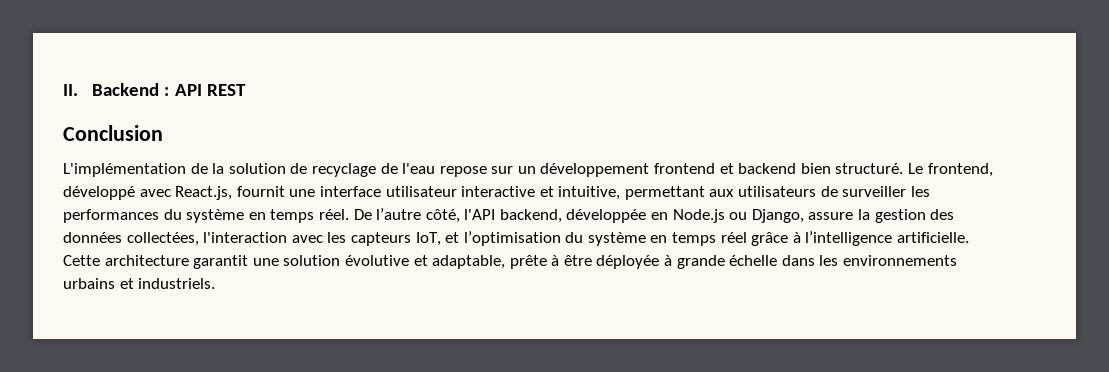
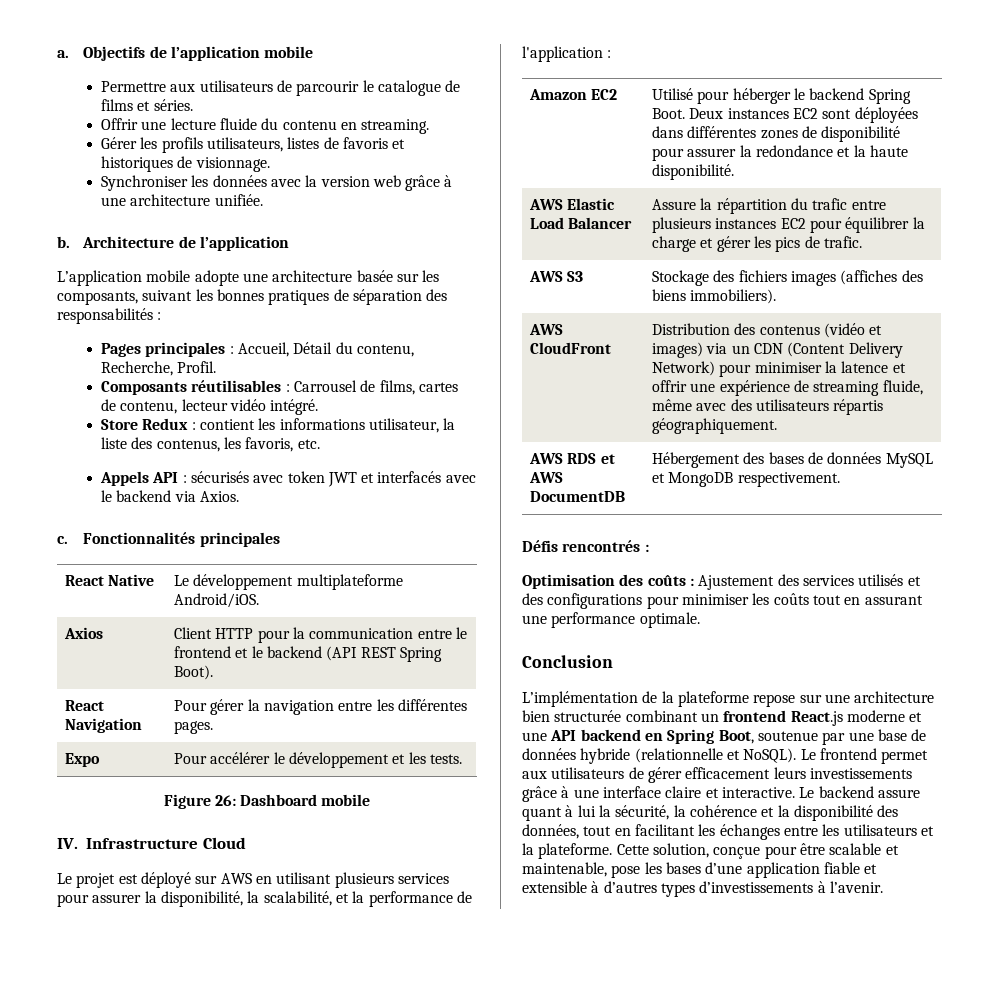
- II. Backend : API REST
+ a. Objectifs de l’application mobile
+ Permettre aux utilisateurs de parcourir le catalogue de films et séries.
+ Offrir une lecture fluide du contenu en streaming.
+ Gérer les profils utilisateurs, listes de favoris et historiques de visionnage.
+ Synchroniser les données avec la version web grâce à une architecture unifiée.
+ b. Architecture de l’application
+ L’application mobile adopte une architecture basée sur les composants, suivant les bonnes pratiques de séparation des responsabilités :
+ Pages principales : Accueil, Détail du contenu, Recherche, Profil.
+ Composants réutilisables : Carrousel de films, cartes de contenu, lecteur vidéo intégré.
+ Store Redux : contient les informations utilisateur, la liste des contenus, les favoris, etc.
+ Appels API : sécurisés avec token JWT et interfacés avec le backend via Axios.
+ c. Fonctionnalités principales
+ React Native | Le développement multiplateforme Android/iOS.
+ Axios | Client HTTP pour la communication entre le frontend et le backend (API REST Spring Boot).
+ React Navigation | Pour gérer la navigation entre les différentes pages.
+ Expo | Pour accélérer le développement et les tests.
+ Figure 26: Dashboard mobile
+ IV. Infrastructure Cloud
+ Le projet est déployé sur AWS en utilisant plusieurs services pour assurer la disponibilité, la scalabilité, et la performance de l'application :
+ Amazon EC2 | Utilisé pour héberger le backend Spring Boot. Deux instances EC2 sont déployées dans différentes zones de disponibilité pour assurer la redondance et la haute disponibilité.
+ AWS Elastic Load Balancer | Assure la répartition du trafic entre plusieurs instances EC2 pour équilibrer la charge et gérer les pics de trafic.
+ AWS S3 | Stockage des fichiers images (affiches des biens immobiliers).
+ AWS CloudFront | Distribution des contenus (vidéo et images) via un CDN (Content Delivery Network) pour minimiser la latence et offrir une expérience de streaming fluide, même avec des utilisateurs répartis géographiquement.
+ AWS RDS et AWS DocumentDB | Hébergement des bases de données MySQL et MongoDB respectivement.
+ Défis rencontrés :
+ Optimisation des coûts : Ajustement des services utilisés et des configurations pour minimiser les coûts tout en assurant une performance optimale.
  Conclusion
- L'implémentation de la solution de recyclage de l'eau repose sur un développement frontend et backend bien structuré. Le frontend, développé avec React.js, fournit une interface utilisateur interactive et intuitive, permettant aux utilisateurs de surveiller les performances du système en temps réel. De l’autre côté, l'API backend, développée en Node.js ou Django, assure la gestion des données collectées, l'interaction avec les capteurs IoT, et l’optimisation du système en temps réel grâce à l’intelligence artificielle. Cette architecture garantit une solution évolutive et adaptable, prête à être déployée à grande échelle dans les environnements urbains et industriels.
+ L’implémentation de la plateforme repose sur une architecture bien structurée combinant un frontend React.js moderne et une API backend en Spring Boot, soutenue par une base de données hybride (relationnelle et NoSQL). Le frontend permet aux utilisateurs de gérer efficacement leurs investissements grâce à une interface claire et interactive. Le backend assure quant à lui la sécurité, la cohérence et la disponibilité des données, tout en facilitant les échanges entre les utilisateurs et la plateforme. Cette solution, conçue pour être scalable et maintenable, pose les bases d’une application fiable et extensible à d’autres types d’investissements à l’avenir.

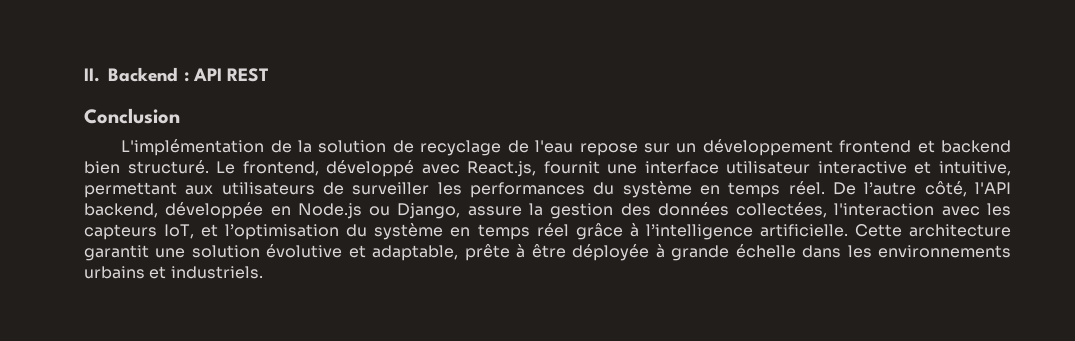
- a. Objectifs de l’application mobile
- Permettre aux utilisateurs de parcourir le catalogue de films et séries.
- Offrir une lecture fluide du contenu en streaming.
- Gérer les profils utilisateurs, listes de favoris et historiques de visionnage.
- Synchroniser les données avec la version web grâce à une architecture unifiée.
- b. Architecture de l’application
- L’application mobile adopte une architecture basée sur les composants, suivant les bonnes pratiques de séparation des responsabilités :
- Pages principales : Accueil, Détail du contenu, Recherche, Profil.
- Composants réutilisables : Carrousel de films, cartes de contenu, lecteur vidéo intégré.
- Store Redux : contient les informations utilisateur, la liste des contenus, les favoris, etc.
- Appels API : sécurisés avec token JWT et interfacés avec le backend via Axios.
- c. Fonctionnalités principales
- React Native | Le développement multiplateforme Android/iOS.
- Axios | Client HTTP pour la communication entre le frontend et le backend (API REST Spring Boot).
- React Navigation | Pour gérer la navigation entre les différentes pages.
- Expo | Pour accélérer le développement et les tests.
- Figure 26: Dashboard mobile
- IV. Infrastructure Cloud
- Le projet est déployé sur AWS en utilisant plusieurs services pour assurer la disponibilité, la scalabilité, et la performance de l'application :
- Amazon EC2 | Utilisé pour héberger le backend Spring Boot. Deux instances EC2 sont déployées dans différentes zones de disponibilité pour assurer la redondance et la haute disponibilité.
- AWS Elastic Load Balancer | Assure la répartition du trafic entre plusieurs instances EC2 pour équilibrer la charge et gérer les pics de trafic.
- AWS S3 | Stockage des fichiers images (affiches des biens immobiliers).
- AWS CloudFront | Distribution des contenus (vidéo et images) via un CDN (Content Delivery Network) pour minimiser la latence et offrir une expérience de streaming fluide, même avec des utilisateurs répartis géographiquement.
- AWS RDS et AWS DocumentDB | Hébergement des bases de données MySQL et MongoDB respectivement.
- Défis rencontrés :
- Optimisation des coûts : Ajustement des services utilisés et des configurations pour minimiser les coûts tout en assurant une performance optimale.
+ II. Backend : API REST
  Conclusion
- L’implémentation de la plateforme repose sur une architecture bien structurée combinant un frontend React.js moderne et une API backend en Spring Boot, soutenue par une base de données hybride (relationnelle et NoSQL). Le frontend permet aux utilisateurs de gérer efficacement leurs investissements grâce à une interface claire et interactive. Le backend assure quant à lui la sécurité, la cohérence et la disponibilité des données, tout en facilitant les échanges entre les utilisateurs et la plateforme. Cette solution, conçue pour être scalable et maintenable, pose les bases d’une application fiable et extensible à d’autres types d’investissements à l’avenir.
+ L'implémentation de la solution de recyclage de l'eau repose sur un développement frontend et backend bien structuré. Le frontend, développé avec React.js, fournit une interface utilisateur interactive et intuitive, permettant aux utilisateurs de surveiller les performances du système en temps réel. De l’autre côté, l'API backend, développée en Node.js ou Django, assure la gestion des données collectées, l'interaction avec les capteurs IoT, et l’optimisation du système en temps réel grâce à l’intelligence artificielle. Cette architecture garantit une solution évolutive et adaptable, prête à être déployée à grande échelle dans les environnements urbains et industriels.

